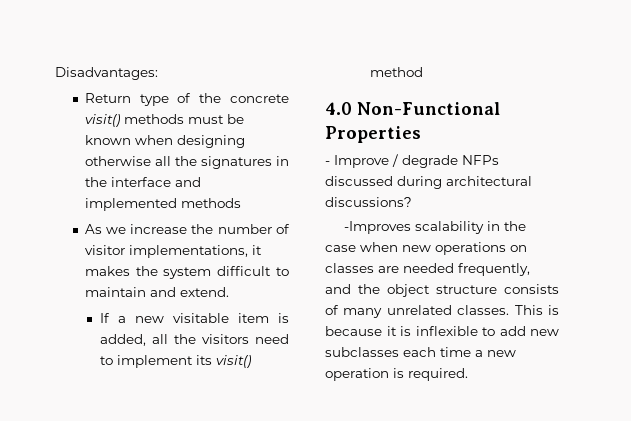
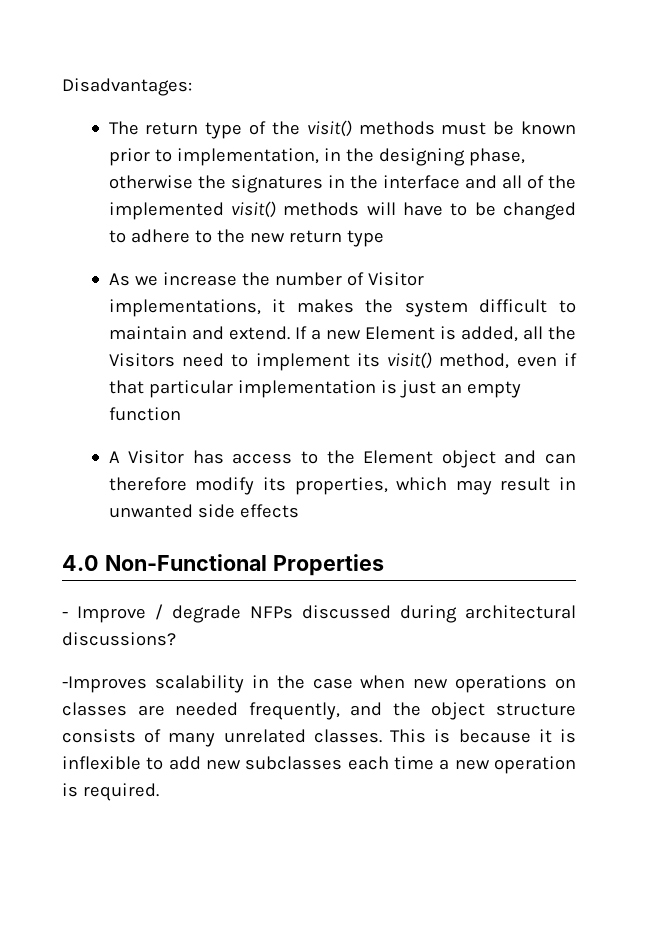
- Return type of the concrete visit() methods must be known when designing otherwise all the signatures in the interface and implemented methods
+ The return type of the visit() methods must be known prior to implementation, in the designing phase, otherwise the signatures in the interface and all of the implemented visit() methods will have to be changed to adhere to the new return type
- As we increase the number of visitor implementations, it makes the system difficult to maintain and extend.
- If a new visitable item is added, all the visitors need to implement its visit() method
+ As we increase the number of Visitor implementations, it makes the system difficult to maintain and extend. If a new Element is added, all the Visitors need to implement its visit() method, even if that particular implementation is just an empty function
+ A Visitor has access to the Element object and can therefore modify its properties, which may result in unwanted side effects

